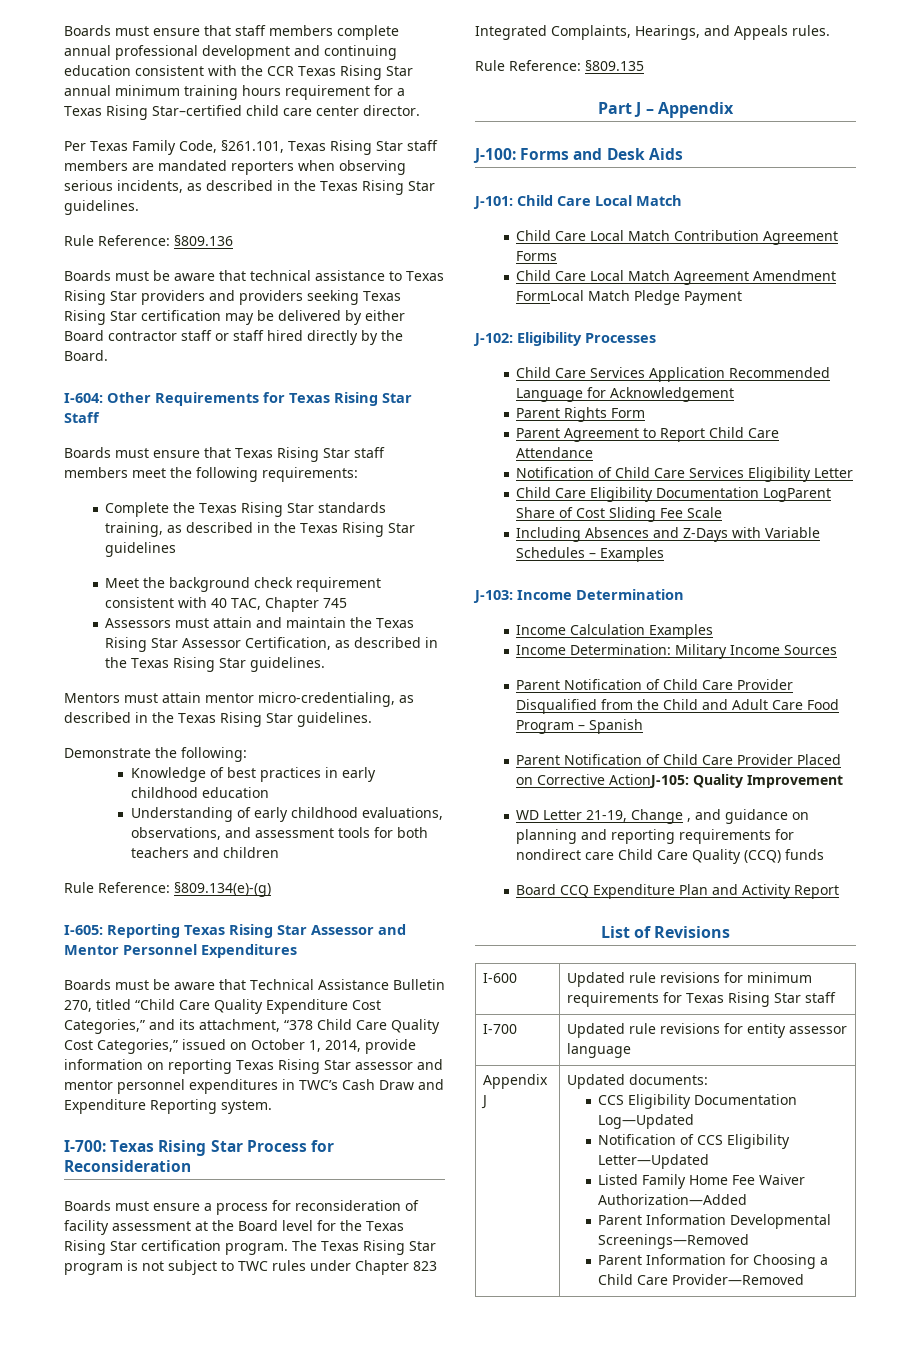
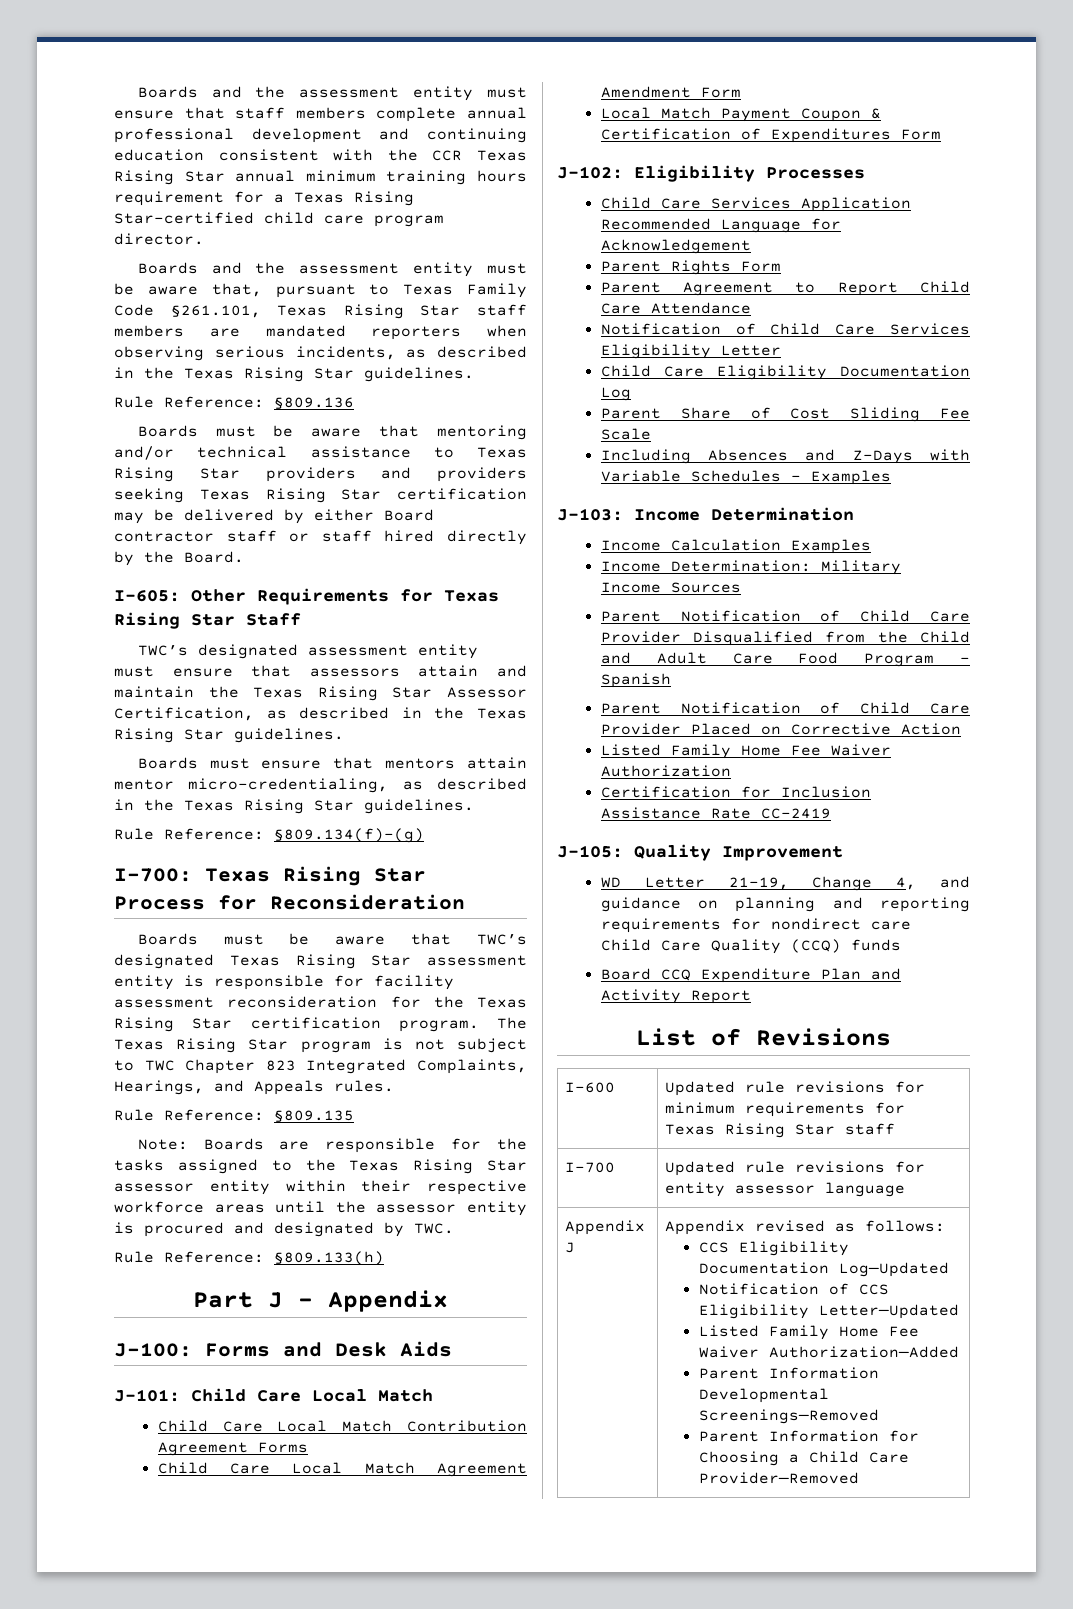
- Boards must ensure that staff members complete annual professional development and continuing education consistent with the CCR Texas Rising Star annual minimum training hours requirement for a Texas Rising Star–certified child care center director.
+ Boards and the assessment entity must ensure that staff members complete annual professional development and continuing education consistent with the CCR Texas Rising Star annual minimum training hours requirement for a Texas Rising Star–certified child care program director.
- Per Texas Family Code, §261.101, Texas Rising Star staff members are mandated reporters when observing serious incidents, as described in the Texas Rising Star guidelines.
+ Boards and the assessment entity must be aware that, pursuant to Texas Family Code §261.101, Texas Rising Star staff members are mandated reporters when observing serious incidents, as described in the Texas Rising Star guidelines.
- Boards must be aware that technical assistance to Texas Rising Star providers and providers seeking Texas Rising Star certification may be delivered by either Board contractor staff or staff hired directly by the Board.
+ Boards must be aware that mentoring and/or technical assistance to Texas Rising Star providers and providers seeking Texas Rising Star certification may be delivered by either Board contractor staff or staff hired directly by the Board.
- I-604: Other Requirements for Texas Rising Star Staff
+ I-605: Other Requirements for Texas Rising Star Staff
- Boards must ensure that Texas Rising Star staff members meet the following requirements:
- Complete the Texas Rising Star standards training, as described in the Texas Rising Star guidelines
- Meet the background check requirement consistent with 40 TAC, Chapter 745
- Assessors must attain and maintain the Texas Rising Star Assessor Certification, as described in the Texas Rising Star guidelines.
+ TWC’s designated assessment entity must ensure that assessors attain and maintain the Texas Rising Star Assessor Certification, as described in the Texas Rising Star guidelines.
- Mentors must attain mentor micro-credentialing, as described in the Texas Rising Star guidelines.
+ Boards must ensure that mentors attain mentor micro-credentialing, as described in the Texas Rising Star guidelines.
- Demonstrate the following:
- Knowledge of best practices in early childhood education
- Understanding of early childhood evaluations, observations, and assessment tools for both teachers and children
- Rule Reference: §809.134(e)-(g)
- I-605: Reporting Texas Rising Star Assessor and Mentor Personnel Expenditures
- Boards must be aware that Technical Assistance Bulletin 270, titled “Child Care Quality Expenditure Cost Categories,” and its attachment, “378 Child Care Quality Cost Categories,” issued on October 1, 2014, provide information on reporting Texas Rising Star assessor and mentor personnel expenditures in TWC’s Cash Draw and Expenditure Reporting system.
+ Rule Reference: §809.134(f)–(g)
- Boards must ensure a process for reconsideration of facility assessment at the Board level for the Texas Rising Star certification program.
+ Boards must be aware that TWC’s designated Texas Rising Star assessment entity is responsible for facility assessment reconsideration for the Texas Rising Star certification program.
- The Texas Rising Star program is not subject to TWC rules under Chapter 823 Integrated Complaints, Hearings, and Appeals rules.
+ The Texas Rising Star program is not subject to TWC Chapter 823 Integrated Complaints, Hearings, and Appeals rules.
+ Note: Boards are responsible for the tasks assigned to the Texas Rising Star assessor entity within their respective workforce areas until the assessor entity is procured and designated by TWC.
+ Rule Reference: §809.133(h)
- Child Care Local Match Agreement Amendment FormLocal Match Pledge Payment
+ Child Care Local Match Agreement Amendment Form
+ Local Match Payment Coupon & Certification of Expenditures Form
- Child Care Eligibility Documentation LogParent Share of Cost Sliding Fee Scale
+ Child Care Eligibility Documentation Log
+ Parent Share of Cost Sliding Fee Scale
- Parent Notification of Child Care Provider Placed on Corrective ActionJ-105: Quality Improvement
+ Parent Notification of Child Care Provider Placed on Corrective Action
+ Listed Family Home Fee Waiver Authorization
+ Certification for Inclusion Assistance Rate CC-2419
+ J-105: Quality Improvement
- WD Letter 21-19, Change , and guidance on planning and reporting requirements for nondirect care Child Care Quality (CCQ) funds
+ WD Letter 21-19, Change 4, and guidance on planning and reporting requirements for nondirect care Child Care Quality (CCQ) funds
- Appendix J | Updated documents:
+ Appendix J | Appendix revised as follows:

